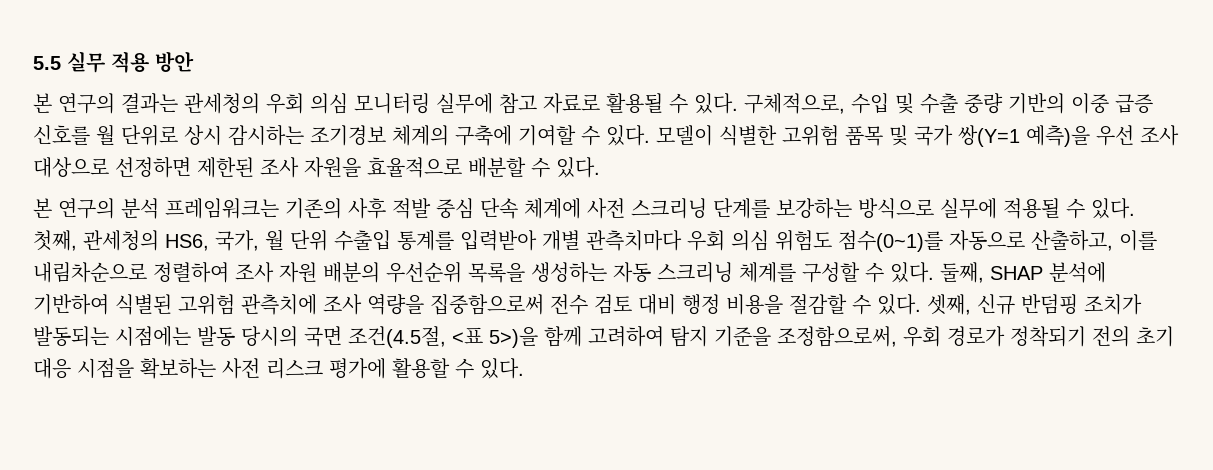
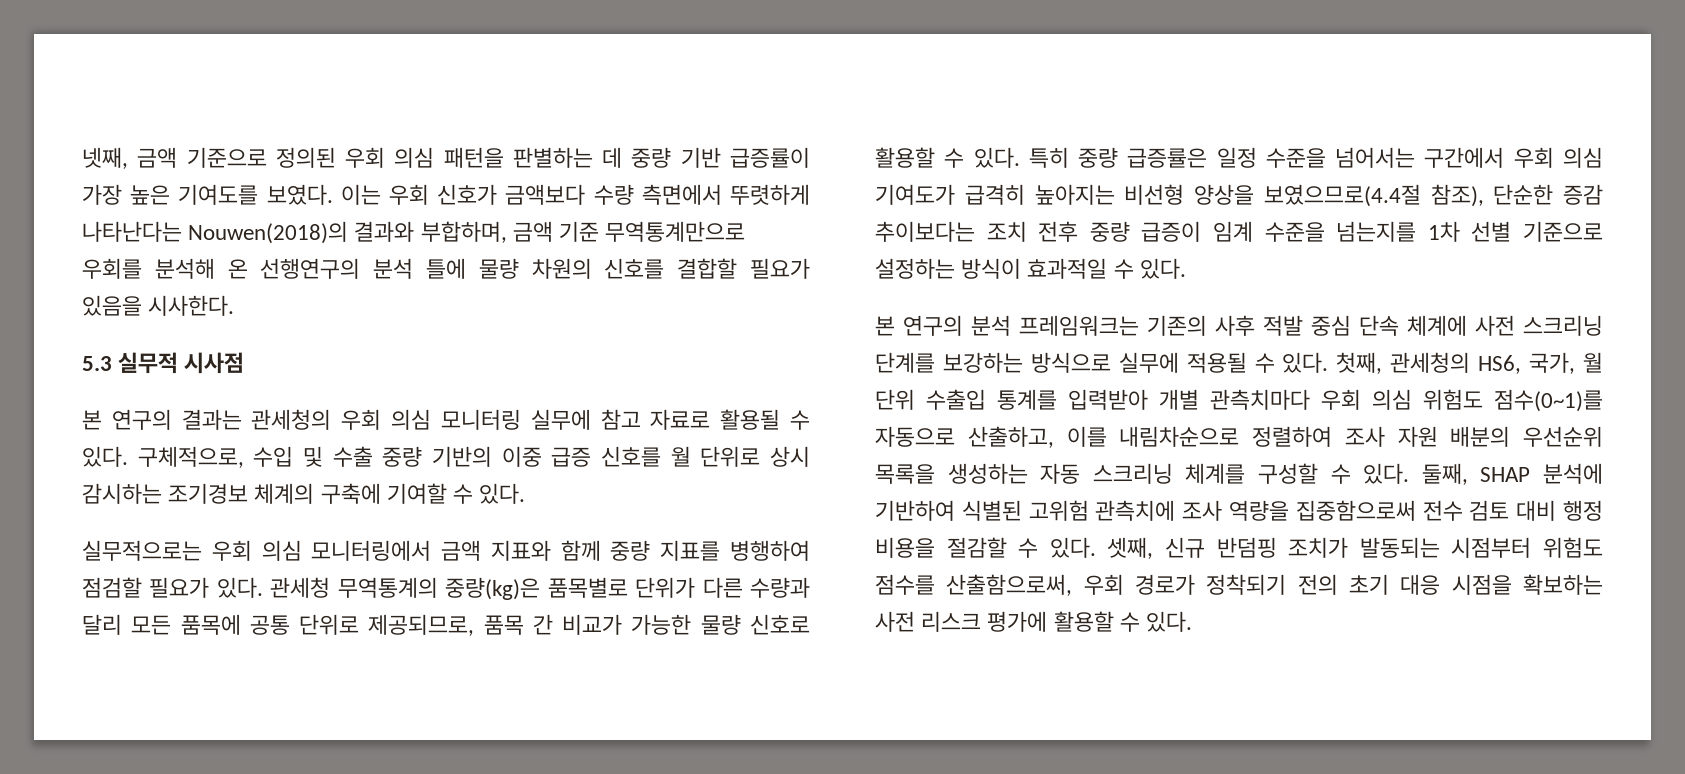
- 5.5 실무 적용 방안
+ 넷째, 금액 기준으로 정의된 우회 의심 패턴을 판별하는 데 중량 기반 급증률이 가장 높은 기여도를 보였다. 이는 우회 신호가 금액보다 수량 측면에서 뚜렷하게 나타난다는 Nouwen(2018)의 결과와 부합하며, 금액 기준 무역통계만으로 우회를 분석해 온 선행연구의 분석 틀에 물량 차원의 신호를 결합할 필요가 있음을 시사한다.
+ 5.3 실무적 시사점
- 구체적으로, 수입 및 수출 중량 기반의 이중 급증 신호를 월 단위로 상시 감시하는 조기경보 체계의 구축에 기여할 수 있다. 모델이 식별한 고위험 품목 및 국가 쌍(Y=1 예측)을 우선 조사 대상으로 선정하면 제한된 조사 자원을 효율적으로 배분할 수 있다.
+ 구체적으로, 수입 및 수출 중량 기반의 이중 급증 신호를 월 단위로 상시 감시하는 조기경보 체계의 구축에 기여할 수 있다.
+ 실무적으로는 우회 의심 모니터링에서 금액 지표와 함께 중량 지표를 병행하여 점검할 필요가 있다. 관세청 무역통계의 중량(kg)은 품목별로 단위가 다른 수량과 달리 모든 품목에 공통 단위로 제공되므로, 품목 간 비교가 가능한 물량 신호로 활용할 수 있다. 특히 중량 급증률은 일정 수준을 넘어서는 구간에서 우회 의심 기여도가 급격히 높아지는 비선형 양상을 보였으므로(4.4절 참조), 단순한 증감 추이보다는 조치 전후 중량 급증이 임계 수준을 넘는지를 1차 선별 기준으로 설정하는 방식이 효과적일 수 있다.
- 셋째, 신규 반덤핑 조치가 발동되는 시점에는 발동 당시의 국면 조건(4.5절, <표 5>)을 함께 고려하여 탐지 기준을 조정함으로써, 우회 경로가 정착되기 전의 초기 대응 시점을 확보하는 사전 리스크 평가에 활용할 수 있다.
+ 셋째, 신규 반덤핑 조치가 발동되는 시점부터 위험도 점수를 산출함으로써, 우회 경로가 정착되기 전의 초기 대응 시점을 확보하는 사전 리스크 평가에 활용할 수 있다.

